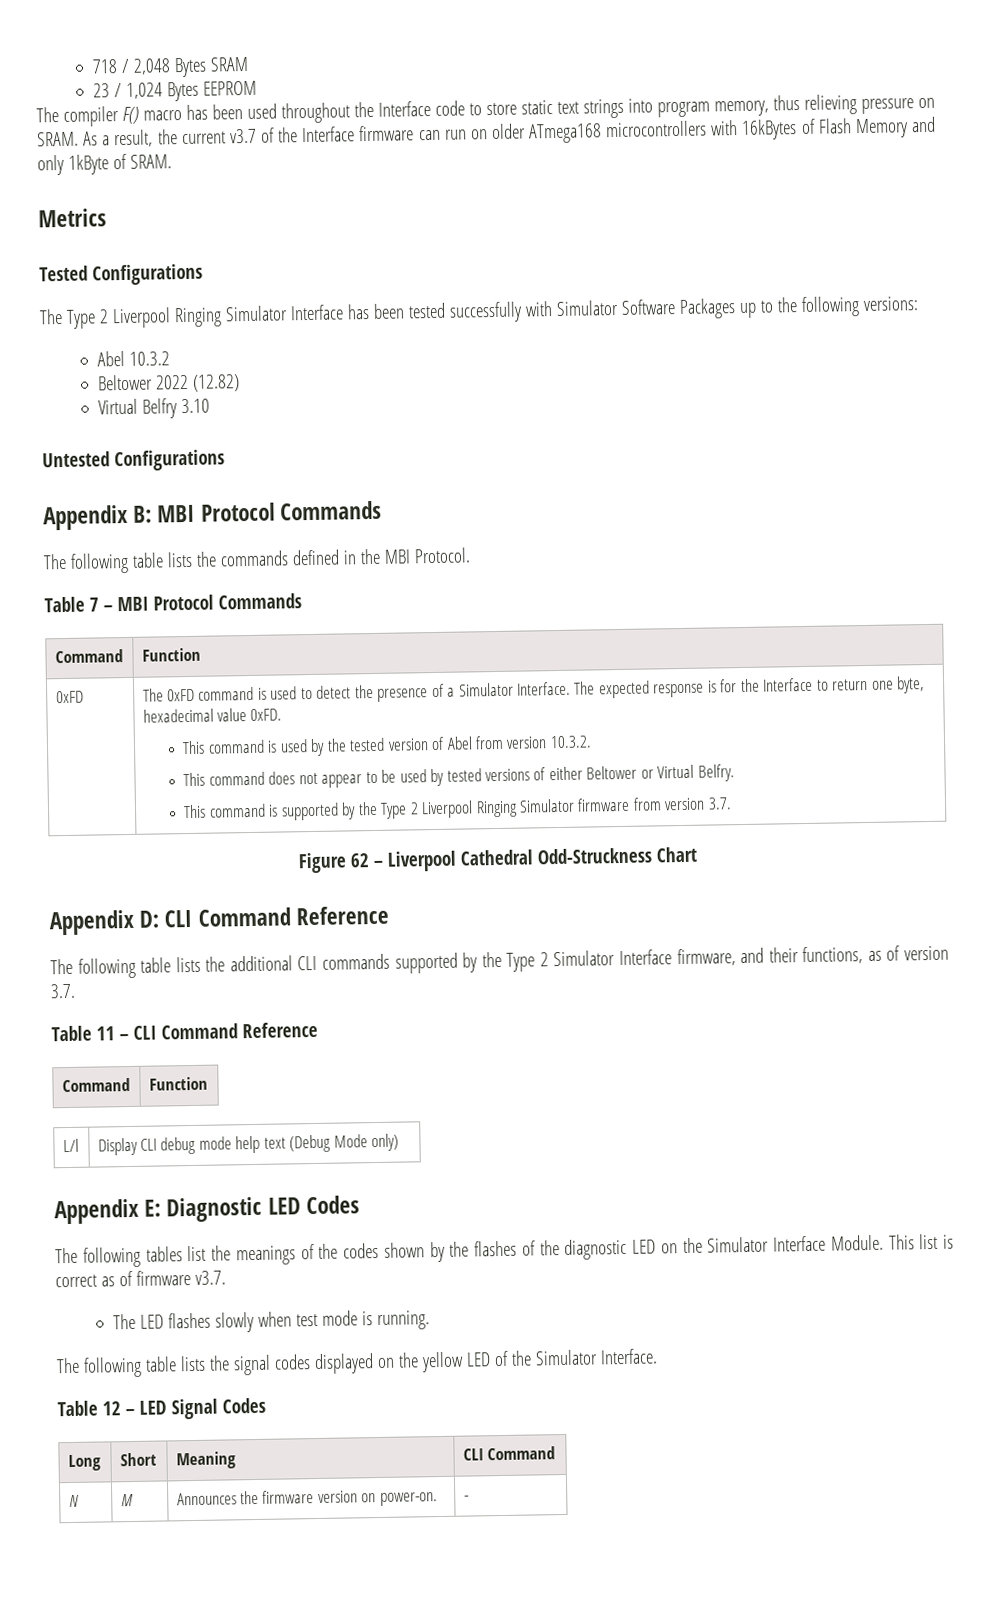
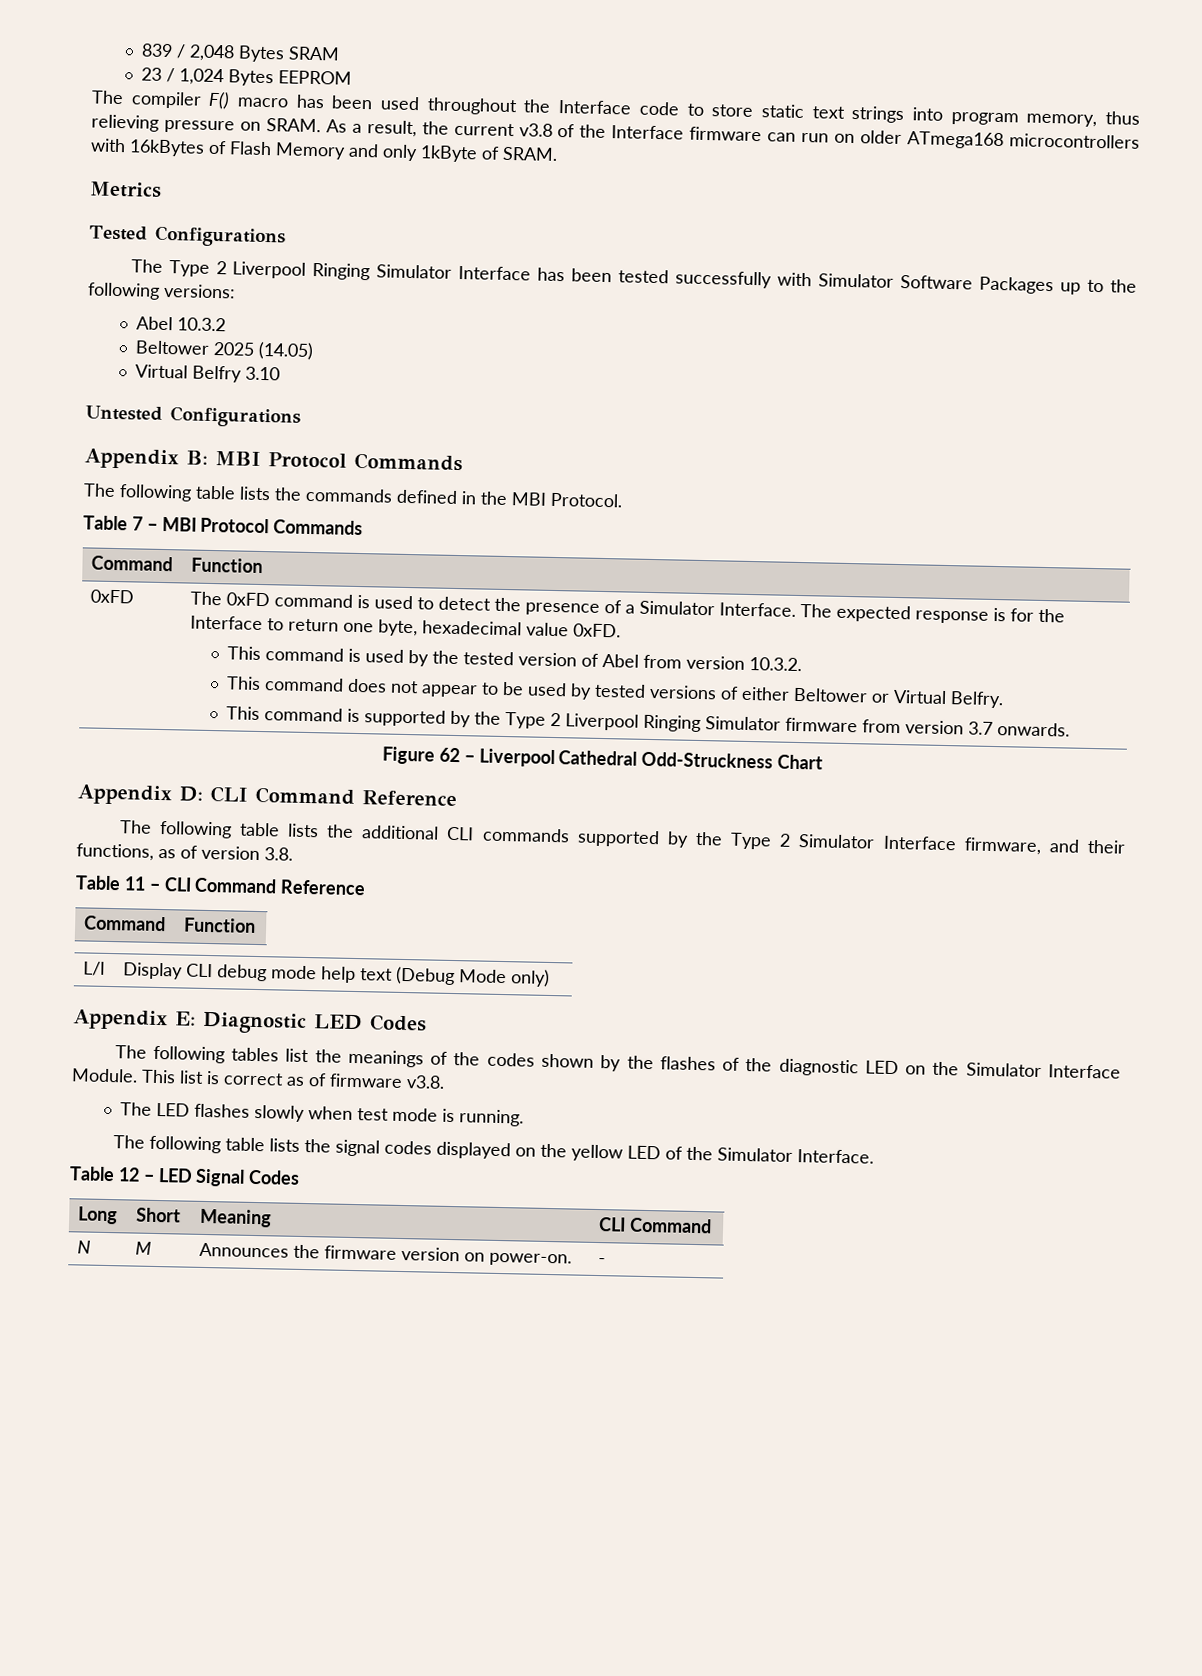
- 718 / 2,048 Bytes SRAM
+ 839 / 2,048 Bytes SRAM
- As a result, the current v3.7 of the Interface firmware can run on older ATmega168 microcontrollers with 16kBytes of Flash Memory and only 1kByte of SRAM.
+ As a result, the current v3.8 of the Interface firmware can run on older ATmega168 microcontrollers with 16kBytes of Flash Memory and only 1kByte of SRAM.
- Beltower 2022 (12.82)
+ Beltower 2025 (14.05)
- This command is supported by the Type 2 Liverpool Ringing Simulator firmware from version 3.7.
+ This command is supported by the Type 2 Liverpool Ringing Simulator firmware from version 3.7 onwards.
- The following table lists the additional CLI commands supported by the Type 2 Simulator Interface firmware, and their functions, as of version 3.7.
+ The following table lists the additional CLI commands supported by the Type 2 Simulator Interface firmware, and their functions, as of version 3.8.
- This list is correct as of firmware v3.7.
+ This list is correct as of firmware v3.8.

